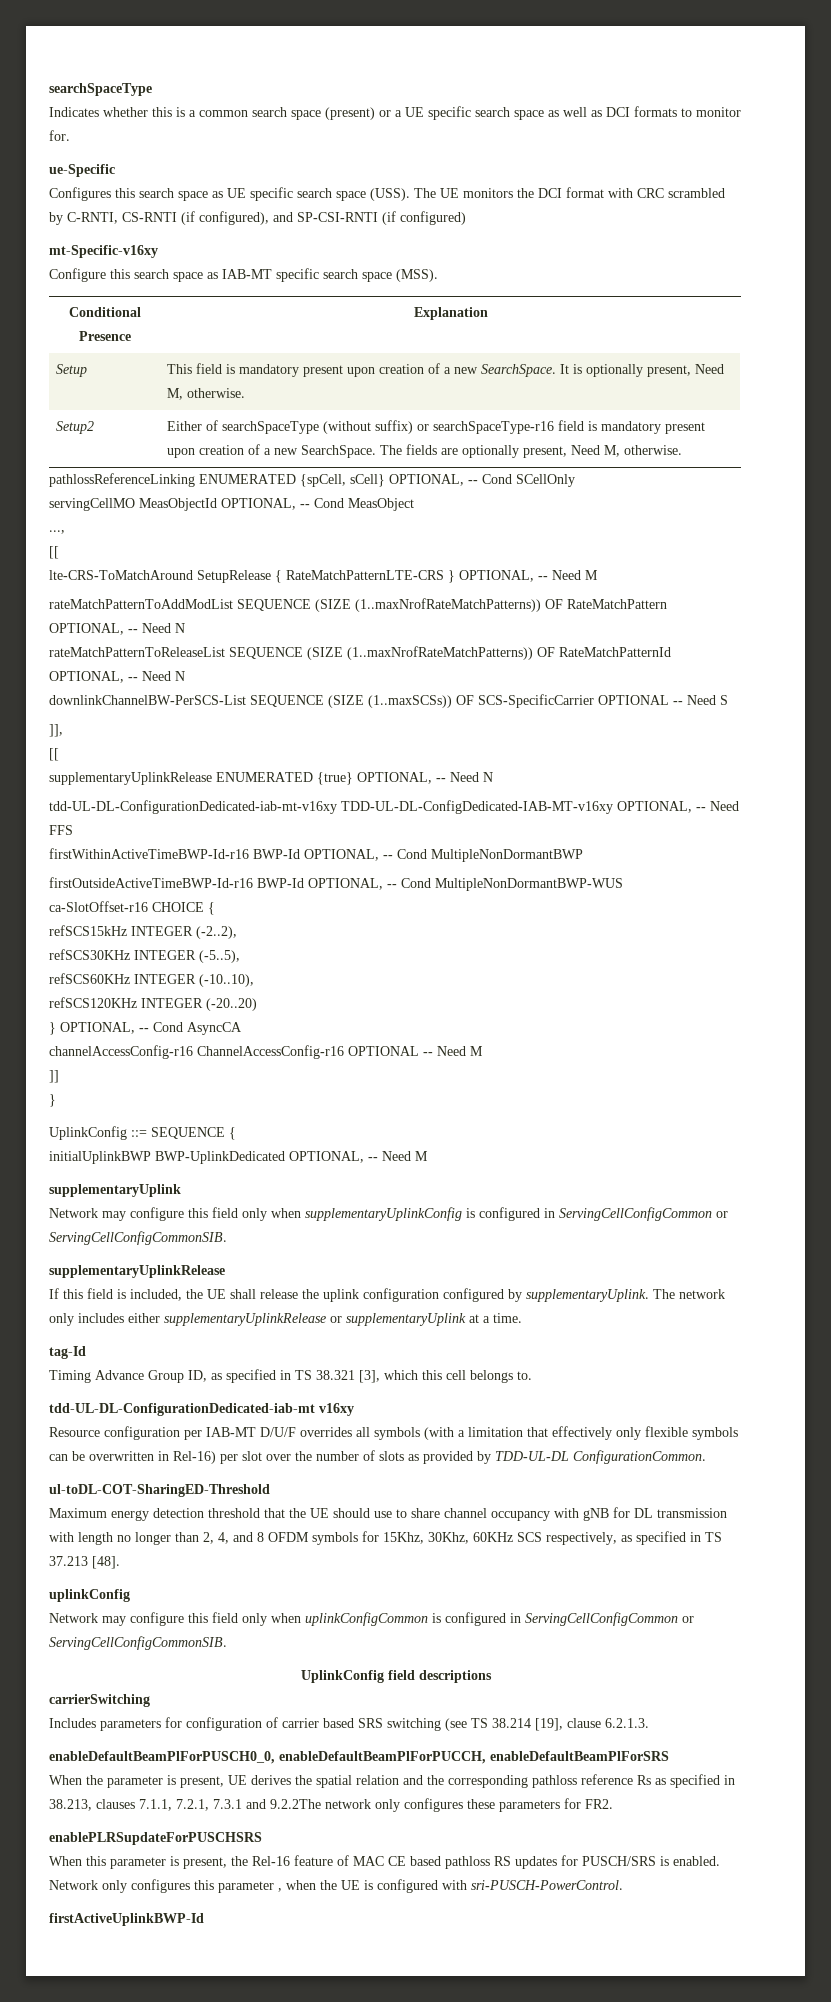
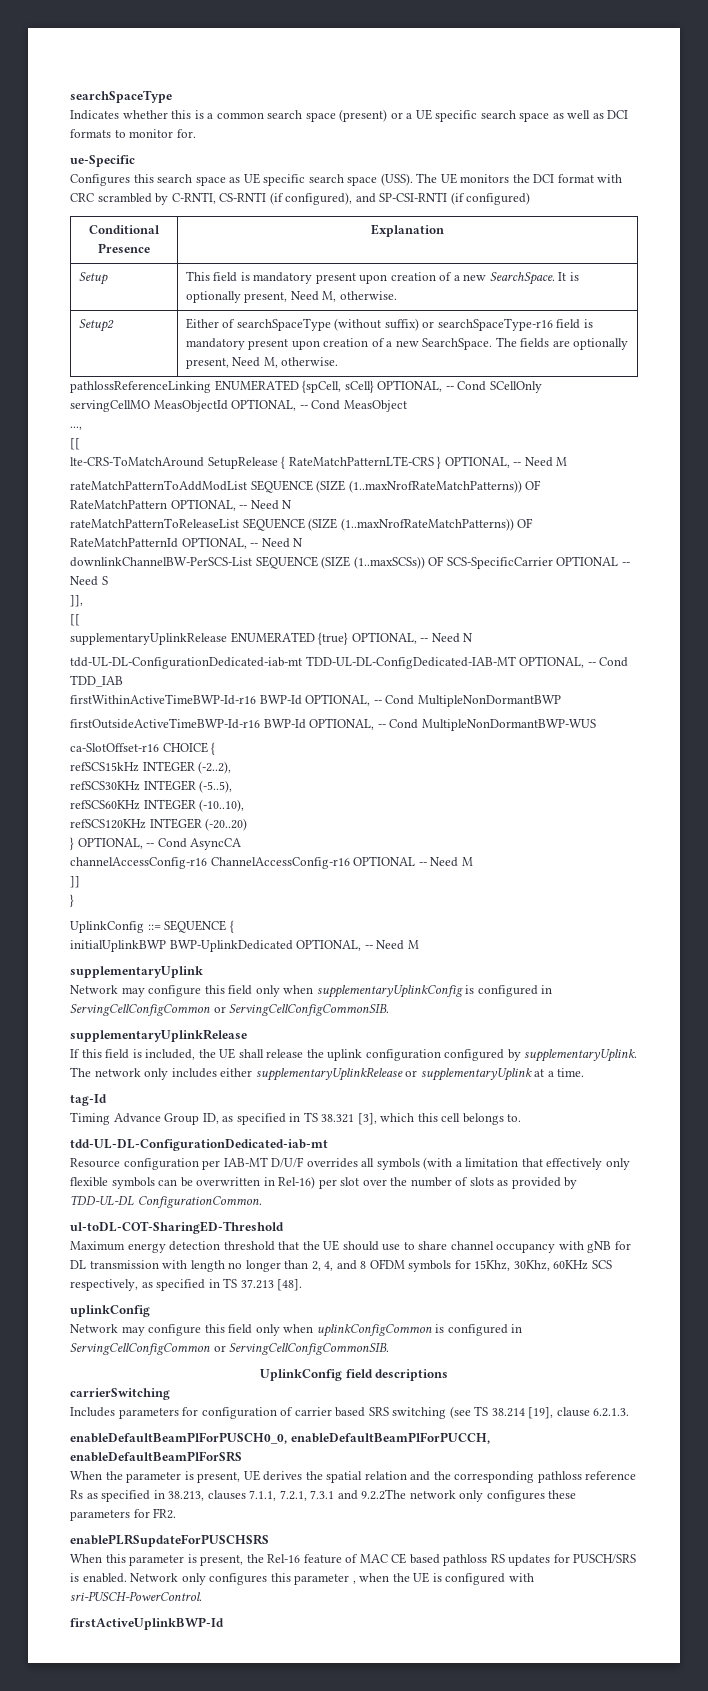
- mt-Specific-v16xy
- Configure this search space as IAB-MT specific search space (MSS).
- tdd-UL-DL-ConfigurationDedicated-iab-mt-v16xy TDD-UL-DL-ConfigDedicated-IAB-MT-v16xy OPTIONAL, -- Need FFS
+ tdd-UL-DL-ConfigurationDedicated-iab-mt TDD-UL-DL-ConfigDedicated-IAB-MT OPTIONAL, -- Cond TDD_IAB
  Timing Advance Group ID, as specified in TS 38.321 [3], which this cell belongs to.
- tdd-UL-DL-ConfigurationDedicated-iab-mt v16xy
+ tdd-UL-DL-ConfigurationDedicated-iab-mt

